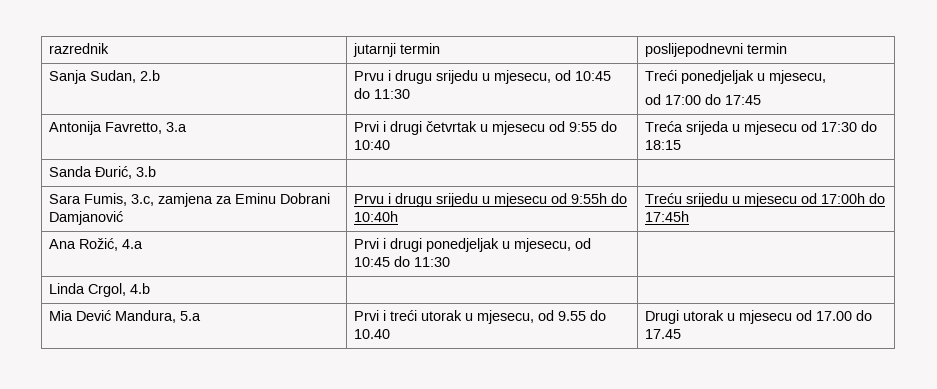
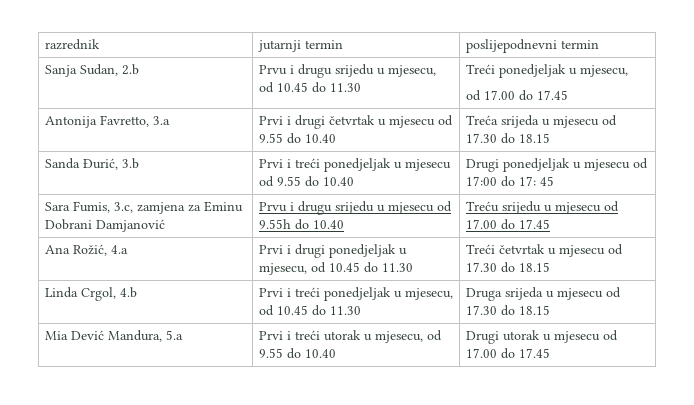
- Sanja Sudan, 2.b | Prvu i drugu srijedu u mjesecu, od 10:45 do 11:30 | Treći ponedjeljak u mjesecu,
- od 17:00 do 17:45
+ Sanja Sudan, 2.b | Prvu i drugu srijedu u mjesecu, od 10.45 do 11.30 | Treći ponedjeljak u mjesecu,
+ od 17.00 do 17.45
- Antonija Favretto, 3.a | Prvi i drugi četvrtak u mjesecu od 9:55 do 10:40 | Treća srijeda u mjesecu od 17:30 do 18:15
+ Antonija Favretto, 3.a | Prvi i drugi četvrtak u mjesecu od 9.55 do 10.40 | Treća srijeda u mjesecu od 17.30 do 18.15
- Sanda Đurić, 3.b | |
+ Sanda Đurić, 3.b | Prvi i treći ponedjeljak u mjesecu od 9.55 do 10.40 | Drugi ponedjeljak u mjesecu od 17:00 do 17: 45
- Sara Fumis, 3.c, zamjena za Eminu Dobrani Damjanović | Prvu i drugu srijedu u mjesecu od 9:55h do 10:40h | Treću srijedu u mjesecu od 17:00h do 17:45h
+ Sara Fumis, 3.c, zamjena za Eminu Dobrani Damjanović | Prvu i drugu srijedu u mjesecu od 9.55h do 10.40 | Treću srijedu u mjesecu od 17.00 do 17.45
- Ana Rožić, 4.a | Prvi i drugi ponedjeljak u mjesecu, od 10:45 do 11:30 |
- Linda Crgol, 4.b | |
+ Ana Rožić, 4.a | Prvi i drugi ponedjeljak u mjesecu, od 10.45 do 11.30 | Treći četvrtak u mjesecu od 17.30 do 18.15
+ Linda Crgol, 4.b | Prvi i treći ponedjeljak u mjesecu, od 10.45 do 11.30 | Druga srijeda u mjesecu od 17.30 do 18.15

